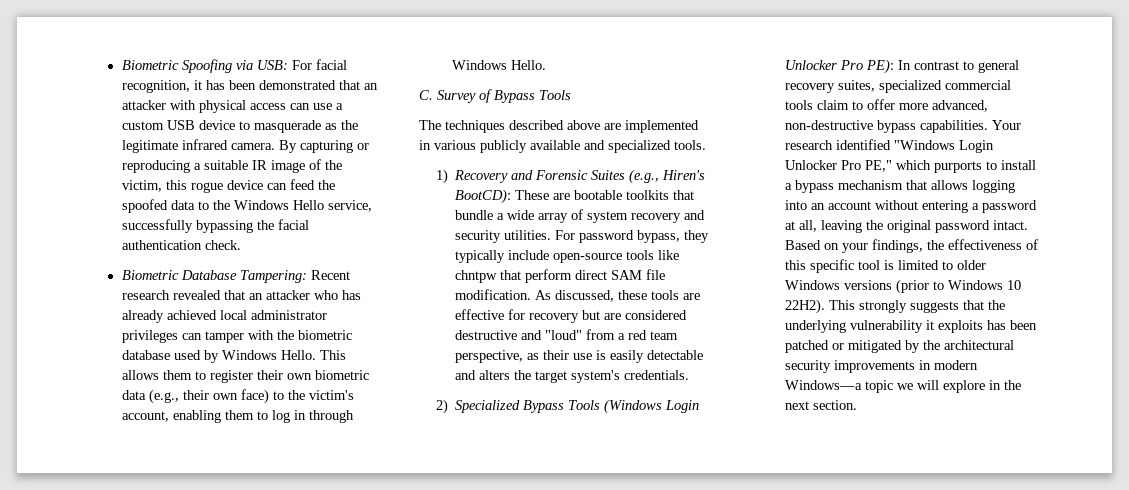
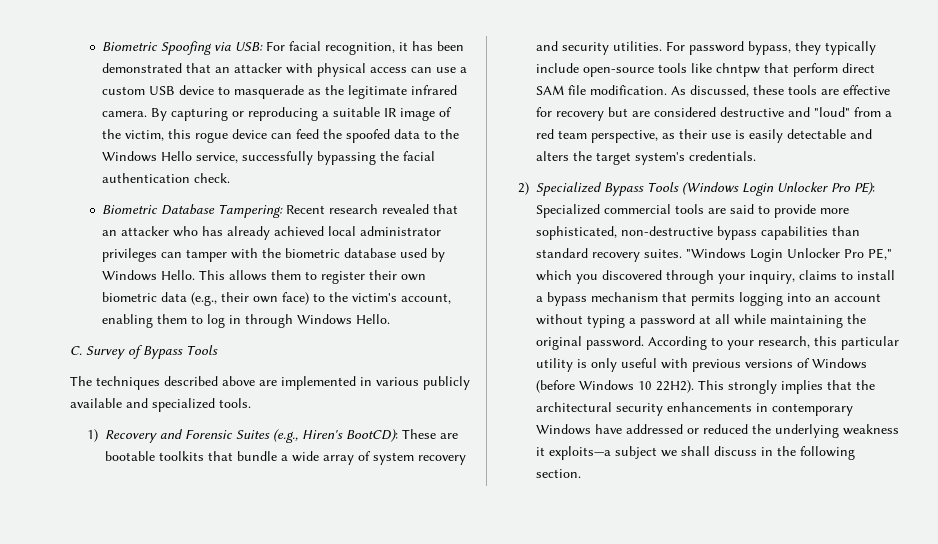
- 2) Specialized Bypass Tools (Windows Login Unlocker Pro PE): In contrast to general recovery suites, specialized commercial tools claim to offer more advanced, non-destructive bypass capabilities. Your research identified "Windows Login Unlocker Pro PE," which purports to install a bypass mechanism that allows logging into an account without entering a password at all, leaving the original password intact. Based on your findings, the effectiveness of this specific tool is limited to older Windows versions (prior to Windows 10 22H2).
+ 2) Specialized Bypass Tools (Windows Login Unlocker Pro PE): Specialized commercial tools are said to provide more sophisticated, non-destructive bypass capabilities than standard recovery suites. "Windows Login Unlocker Pro PE," which you discovered through your inquiry, claims to install a bypass mechanism that permits logging into an account without typing a password at all while maintaining the original password. According to your research, this particular utility is only useful with previous versions of Windows (before Windows 10 22H2).
- This strongly suggests that the underlying vulnerability it exploits has been patched or mitigated by the architectural security improvements in modern Windows—a topic we will explore in the next section.
+ This strongly implies that the architectural security enhancements in contemporary Windows have addressed or reduced the underlying weakness it exploits—a subject we shall discuss in the following section.

